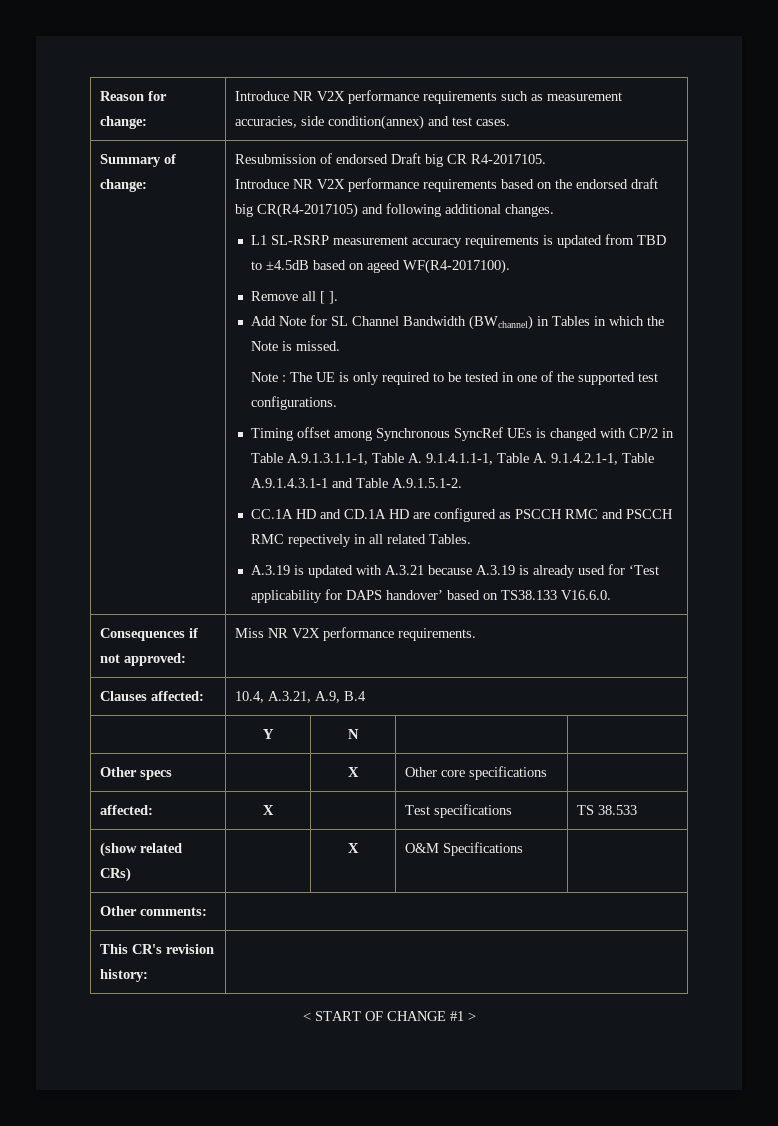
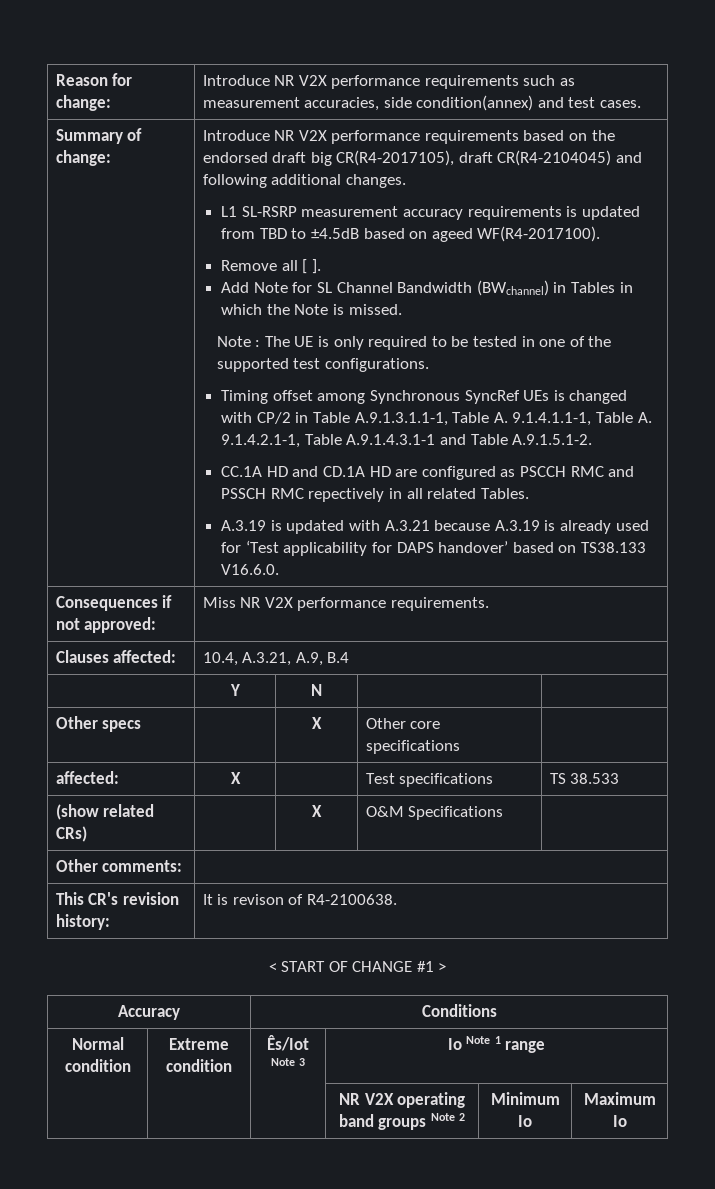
- Resubmission of endorsed Draft big CR R4-2017105.
- Introduce NR V2X performance requirements based on the endorsed draft big CR(R4-2017105) and following additional changes.
+ Introduce NR V2X performance requirements based on the endorsed draft big CR(R4-2017105), draft CR(R4-2104045) and following additional changes.
- CC.1A HD and CD.1A HD are configured as PSCCH RMC and PSCCH RMC repectively in all related Tables.
+ CC.1A HD and CD.1A HD are configured as PSCCH RMC and PSSCH RMC repectively in all related Tables.
- This CR's revision history: |
+ This CR's revision history: | It is revison of R4-2100638.
+ Accuracy | Conditions
+ Normal condition | Extreme condition | Ês/Iot Note 3 | Io Note 1 range
+ | | | NR V2X operating band groups Note 2 | Minimum Io | Maximum Io

